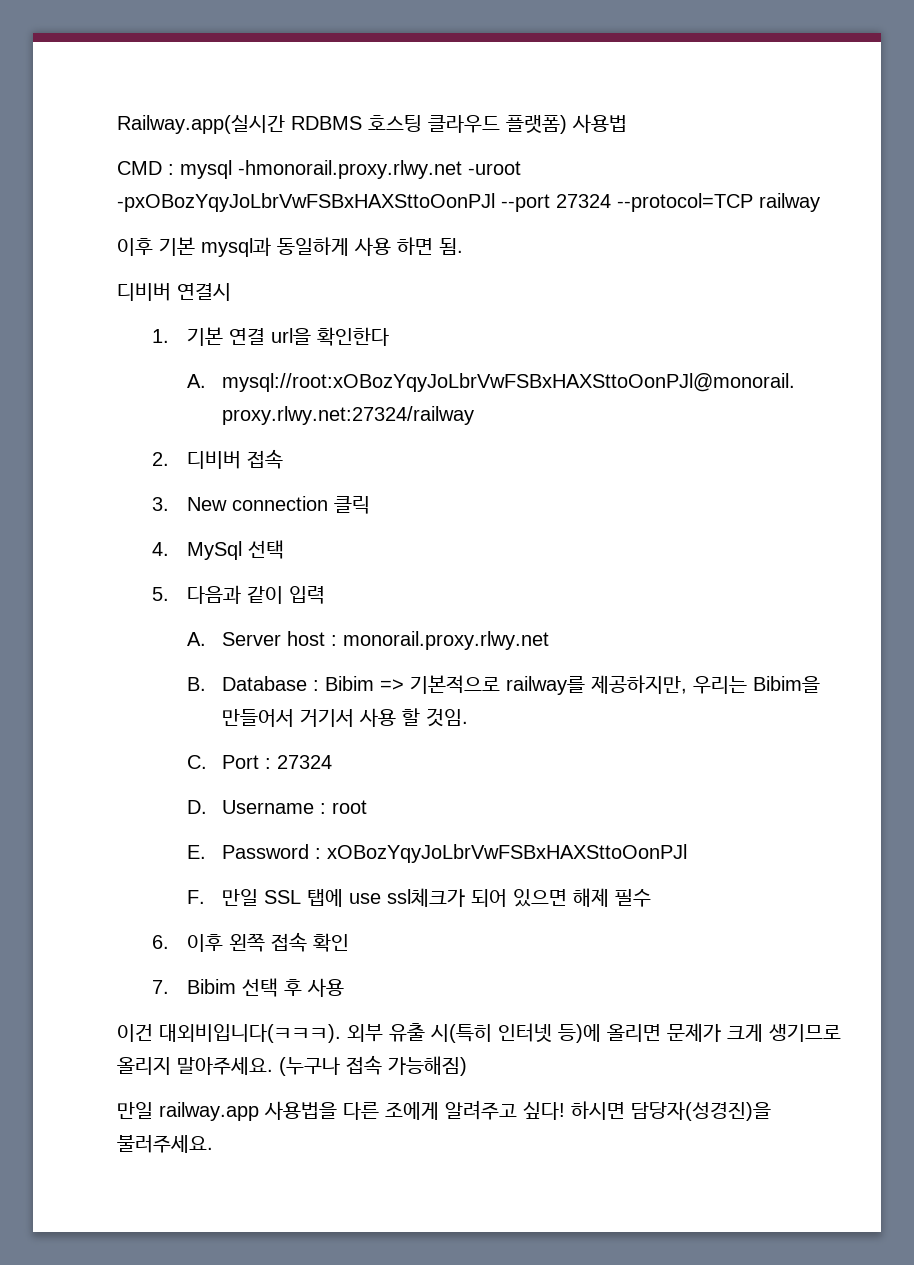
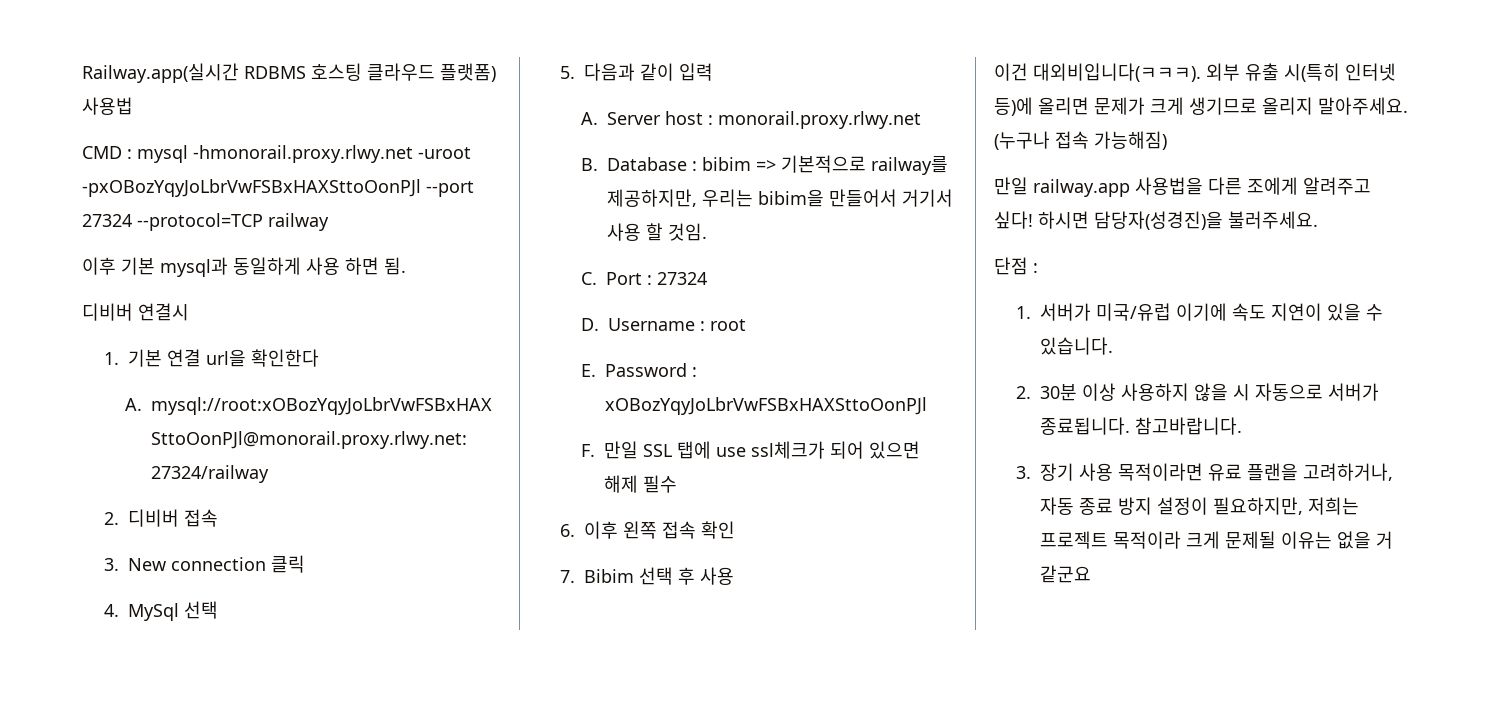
- B. Database : Bibim => 기본적으로 railway를 제공하지만, 우리는 Bibim을 만들어서 거기서 사용 할 것임.
+ B. Database : bibim => 기본적으로 railway를 제공하지만, 우리는 bibim을 만들어서 거기서 사용 할 것임.
+ 단점 :
+ 1. 서버가 미국/유럽 이기에 속도 지연이 있을 수 있습니다.
+ 2. 30분 이상 사용하지 않을 시 자동으로 서버가 종료됩니다. 참고바랍니다.
+ 3. 장기 사용 목적이라면 유료 플랜을 고려하거나, 자동 종료 방지 설정이 필요하지만, 저희는 프로젝트 목적이라 크게 문제될 이유는 없을 거 같군요

